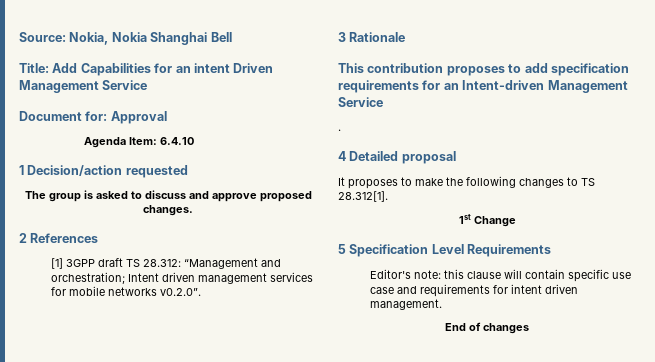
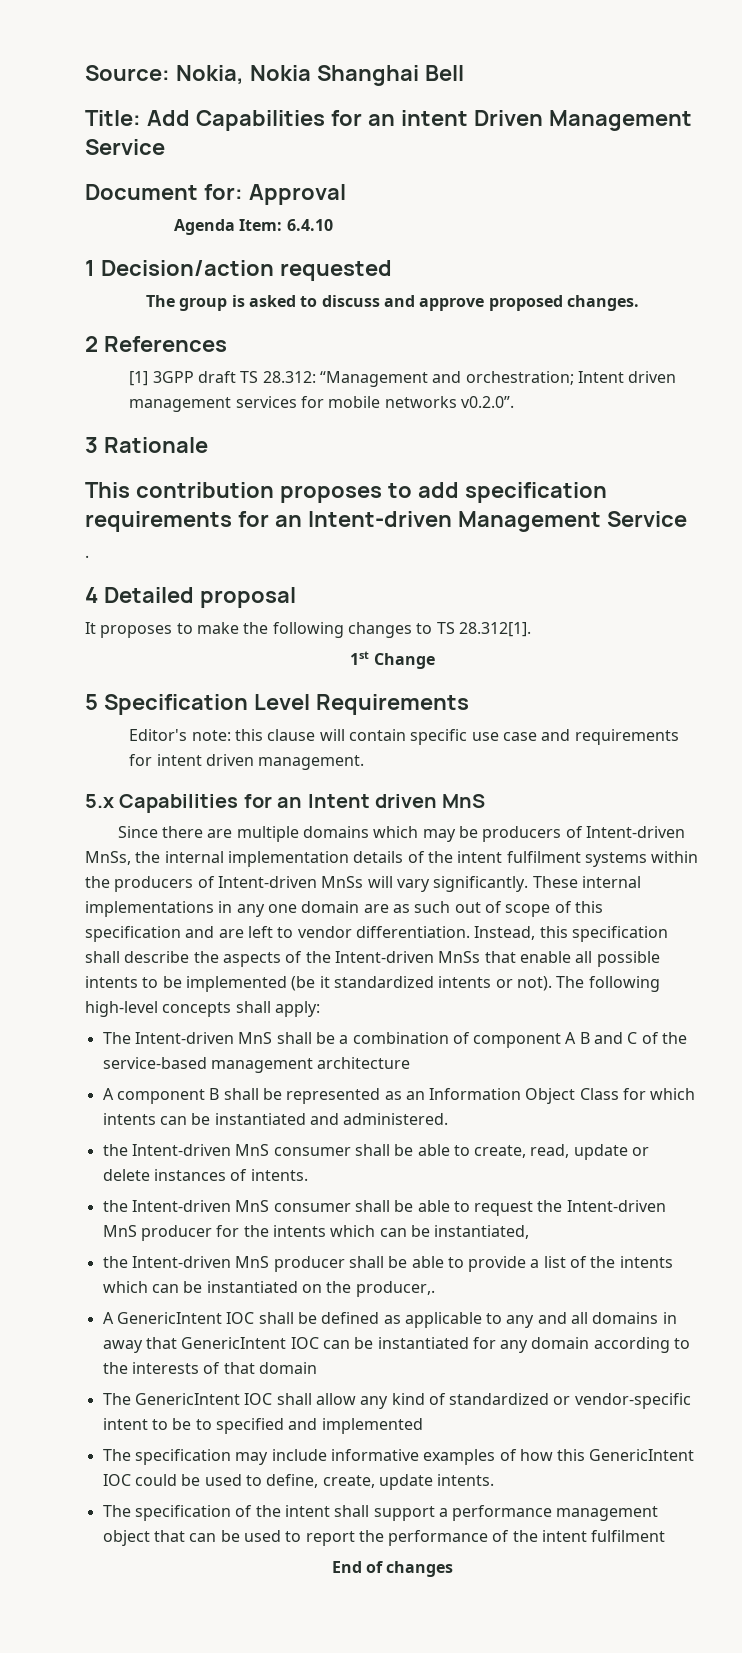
+ 5.x Capabilities for an Intent driven MnS
+ Since there are multiple domains which may be producers of Intent-driven MnSs, the internal implementation details of the intent fulfilment systems within the producers of Intent-driven MnSs will vary significantly. These internal implementations in any one domain are as such out of scope of this specification and are left to vendor differentiation. Instead, this specification shall describe the aspects of the Intent-driven MnSs that enable all possible intents to be implemented (be it standardized intents or not). The following high-level concepts shall apply:
+ The Intent-driven MnS shall be a combination of component A B and C of the service-based management architecture
+ A component B shall be represented as an Information Object Class for which intents can be instantiated and administered.
+ the Intent-driven MnS consumer shall be able to create, read, update or delete instances of intents.
+ the Intent-driven MnS consumer shall be able to request the Intent-driven MnS producer for the intents which can be instantiated,
+ the Intent-driven MnS producer shall be able to provide a list of the intents which can be instantiated on the producer,.
+ A GenericIntent IOC shall be defined as applicable to any and all domains in away that GenericIntent IOC can be instantiated for any domain according to the interests of that domain
+ The GenericIntent IOC shall allow any kind of standardized or vendor-specific intent to be to specified and implemented
+ The specification may include informative examples of how this GenericIntent IOC could be used to define, create, update intents.
+ The specification of the intent shall support a performance management object that can be used to report the performance of the intent fulfilment

